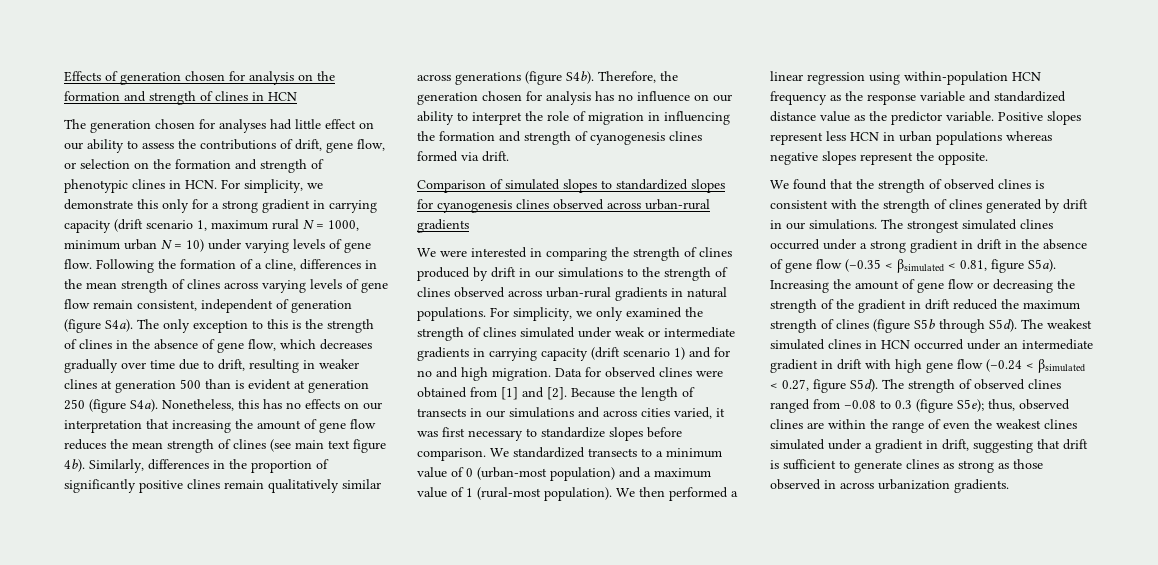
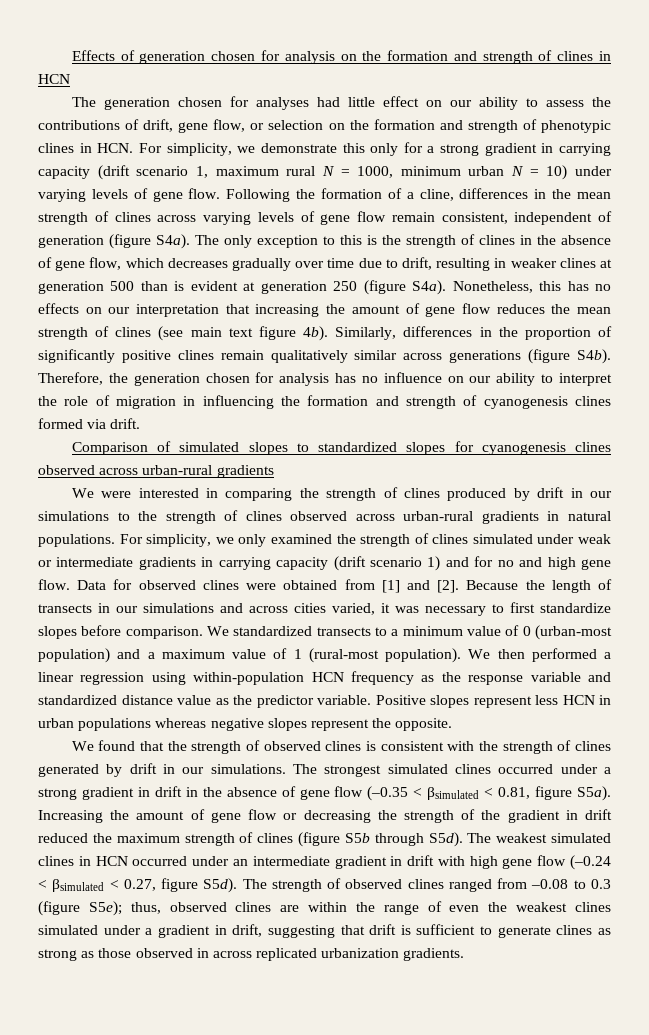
- For simplicity, we only examined the strength of clines simulated under weak or intermediate gradients in carrying capacity (drift scenario 1) and for no and high migration.
+ For simplicity, we only examined the strength of clines simulated under weak or intermediate gradients in carrying capacity (drift scenario 1) and for no and high gene flow.
- Because the length of transects in our simulations and across cities varied, it was first necessary to standardize slopes before comparison.
+ Because the length of transects in our simulations and across cities varied, it was necessary to first standardize slopes before comparison.
- The strength of observed clines ranged from –0.08 to 0.3 (figure S5e); thus, observed clines are within the range of even the weakest clines simulated under a gradient in drift, suggesting that drift is sufficient to generate clines as strong as those observed in across urbanization gradients.
+ The strength of observed clines ranged from –0.08 to 0.3 (figure S5e); thus, observed clines are within the range of even the weakest clines simulated under a gradient in drift, suggesting that drift is sufficient to generate clines as strong as those observed in across replicated urbanization gradients.

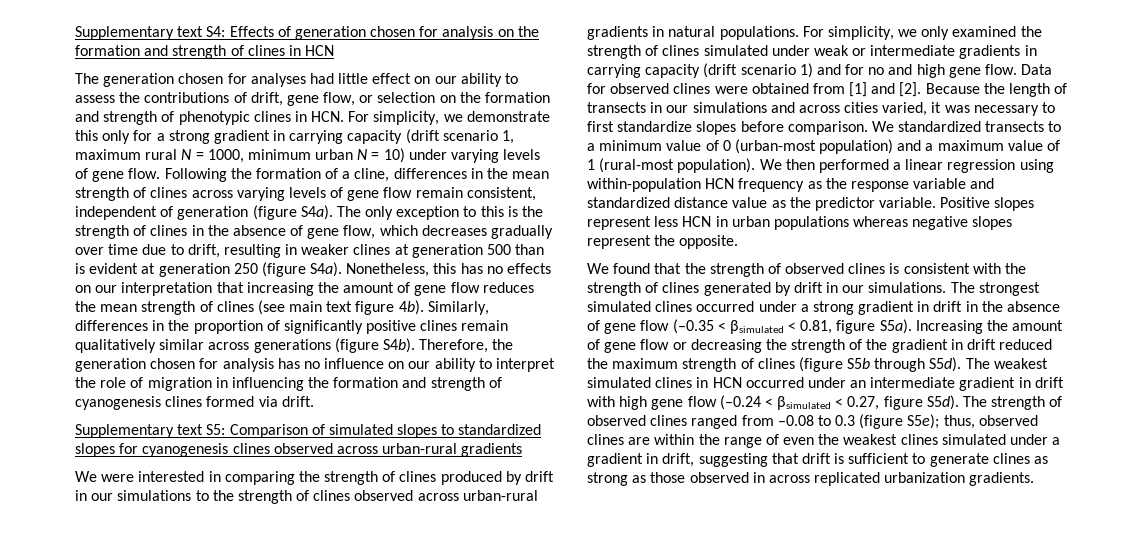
- Effects of generation chosen for analysis on the formation and strength of clines in HCN
+ Supplementary text S4: Effects of generation chosen for analysis on the formation and strength of clines in HCN
- Comparison of simulated slopes to standardized slopes for cyanogenesis clines observed across urban-rural gradients
+ Supplementary text S5: Comparison of simulated slopes to standardized slopes for cyanogenesis clines observed across urban-rural gradients

